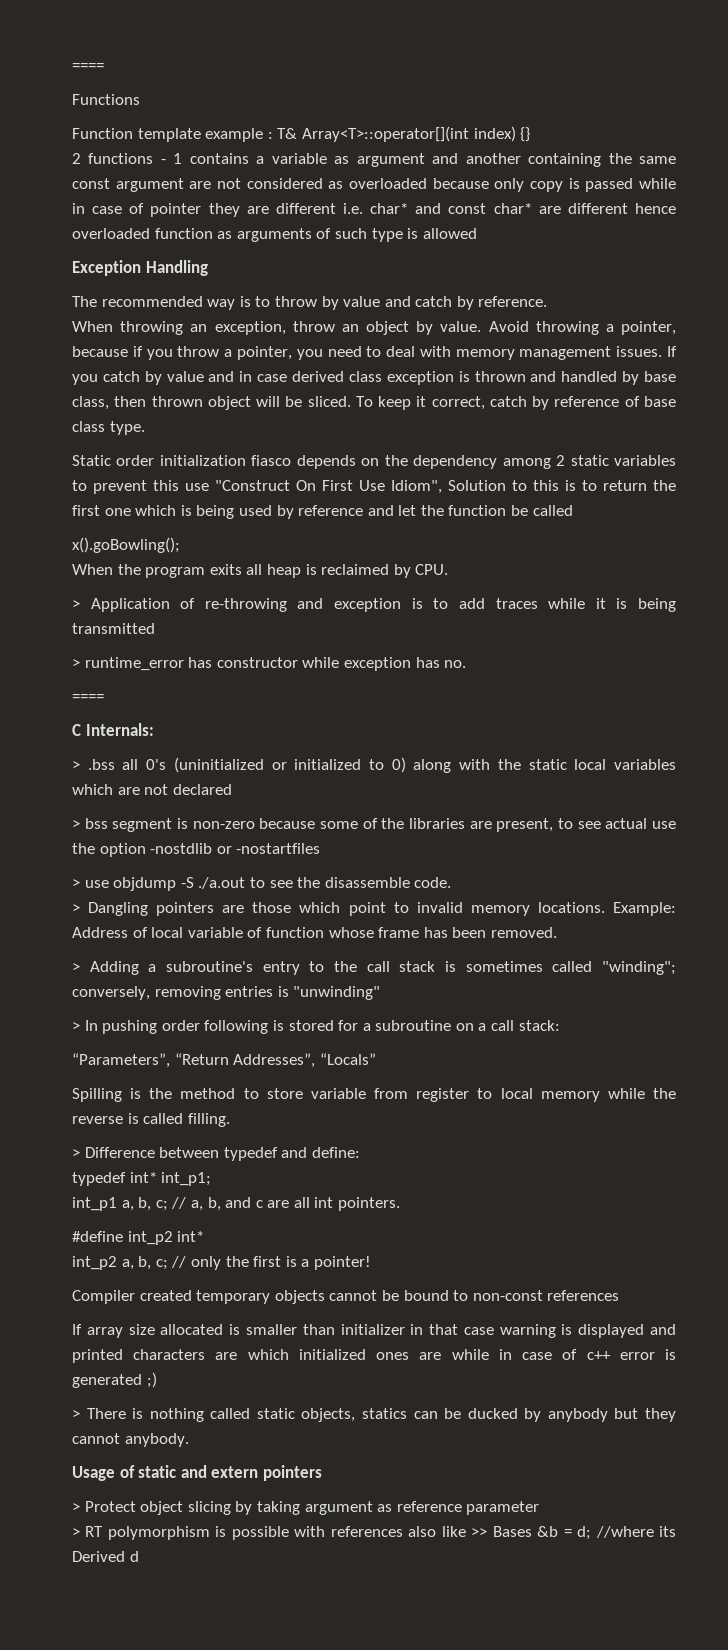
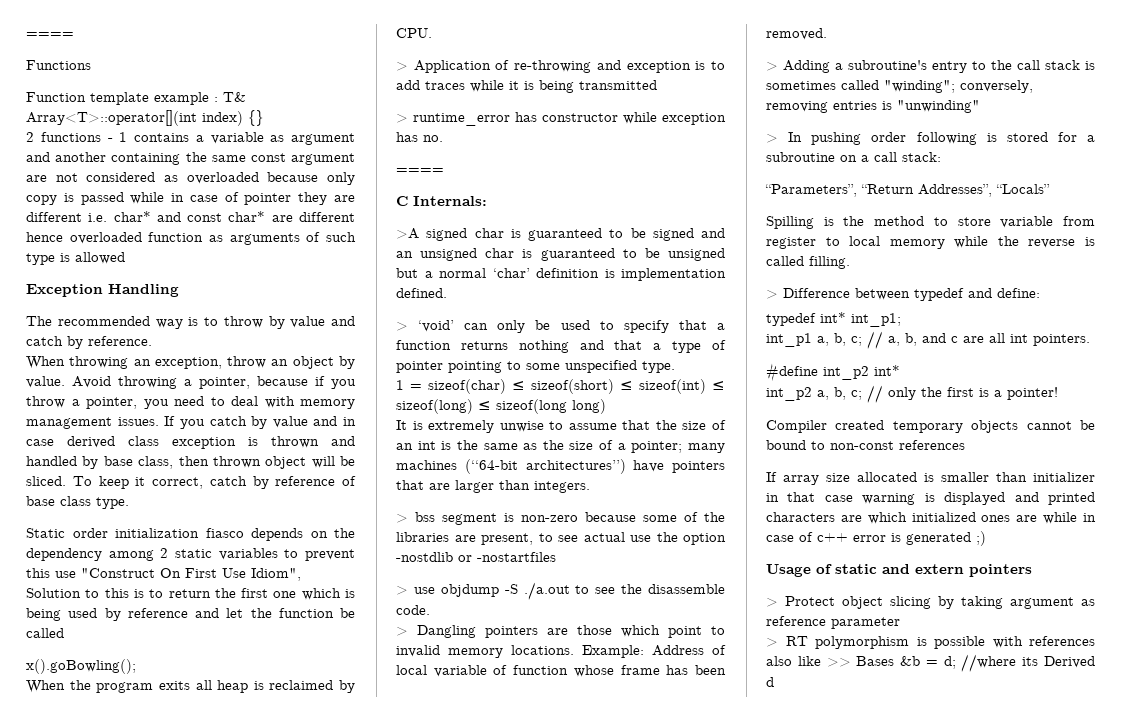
- > .bss all 0's (uninitialized or initialized to 0) along with the static local variables which are not declared
+ >A signed char is guaranteed to be signed and an unsigned char is guaranteed to be unsigned but a normal ‘char’ definition is implementation defined.
+ > ‘void’ can only be used to specify that a function returns nothing and that a type of pointer pointing to some unspecified type.
+ 1 = sizeof(char) ≤ sizeof(short) ≤ sizeof(int) ≤ sizeof(long) ≤ sizeof(long long)
+ It is extremely unwise to assume that the size of an int is the same as the size of a pointer; many machines (‘‘64-bit architectures’’) have pointers that are larger than integers.
- > There is nothing called static objects, statics can be ducked by anybody but they cannot anybody.

